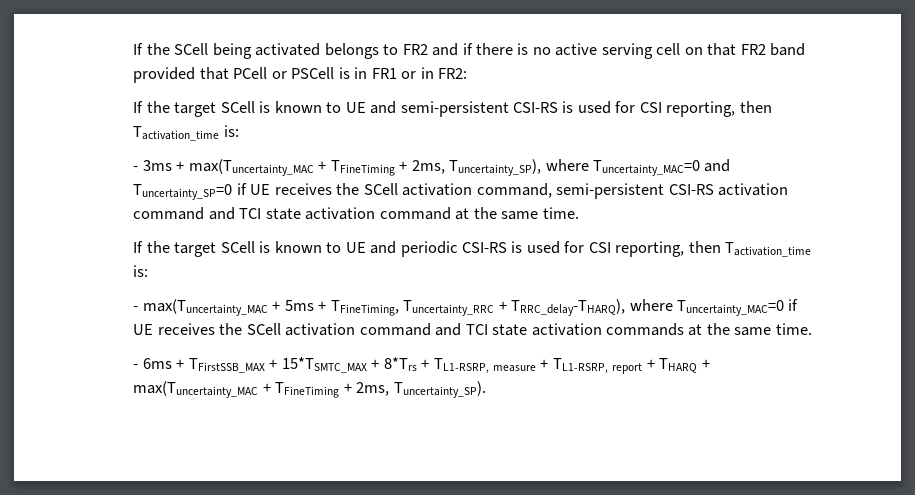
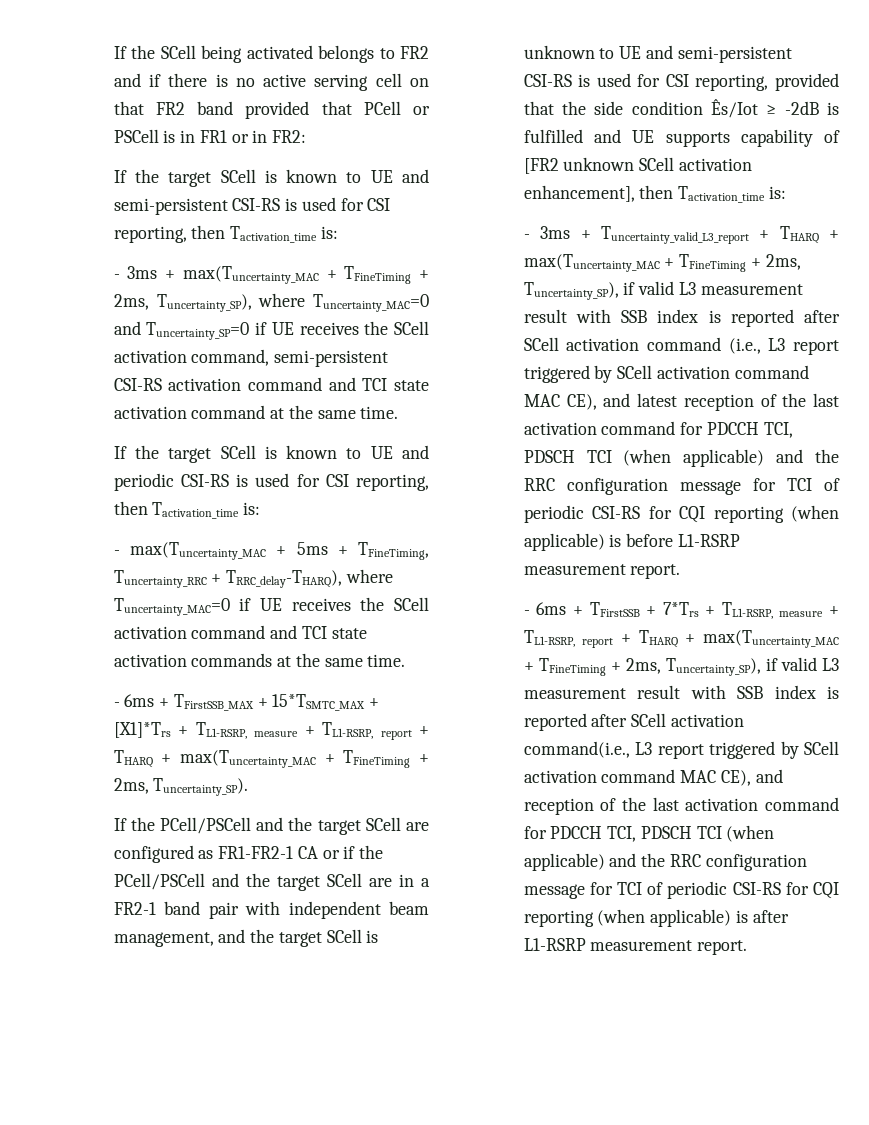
- - 6ms + TFirstSSB_MAX + 15*TSMTC_MAX + 8*Trs + TL1-RSRP, measure + TL1-RSRP, report + THARQ + max(Tuncertainty_MAC + TFineTiming + 2ms, Tuncertainty_SP).
+ - 6ms + TFirstSSB_MAX + 15*TSMTC_MAX + [X1]*Trs + TL1-RSRP, measure + TL1-RSRP, report + THARQ + max(Tuncertainty_MAC + TFineTiming + 2ms, Tuncertainty_SP).
+ If the PCell/PSCell and the target SCell are configured as FR1-FR2-1 CA or if the PCell/PSCell and the target SCell are in a FR2-1 band pair with independent beam management, and the target SCell is unknown to UE and semi-persistent CSI-RS is used for CSI reporting, provided that the side condition Ês/Iot ≥ -2dB is fulfilled and UE supports capability of [FR2 unknown SCell activation enhancement], then Tactivation_time is:
+ - 3ms + Tuncertainty_valid_L3_report + THARQ + max(Tuncertainty_MAC + TFineTiming + 2ms, Tuncertainty_SP), if valid L3 measurement result with SSB index is reported after SCell activation command (i.e., L3 report triggered by SCell activation command MAC CE), and latest reception of the last activation command for PDCCH TCI, PDSCH TCI (when applicable) and the RRC configuration message for TCI of periodic CSI-RS for CQI reporting (when applicable) is before L1-RSRP measurement report.
+ - 6ms + TFirstSSB + 7*Trs + TL1-RSRP, measure + TL1-RSRP, report + THARQ + max(Tuncertainty_MAC + TFineTiming + 2ms, Tuncertainty_SP), if valid L3 measurement result with SSB index is reported after SCell activation command(i.e., L3 report triggered by SCell activation command MAC CE), and reception of the last activation command for PDCCH TCI, PDSCH TCI (when applicable) and the RRC configuration message for TCI of periodic CSI-RS for CQI reporting (when applicable) is after L1-RSRP measurement report.

